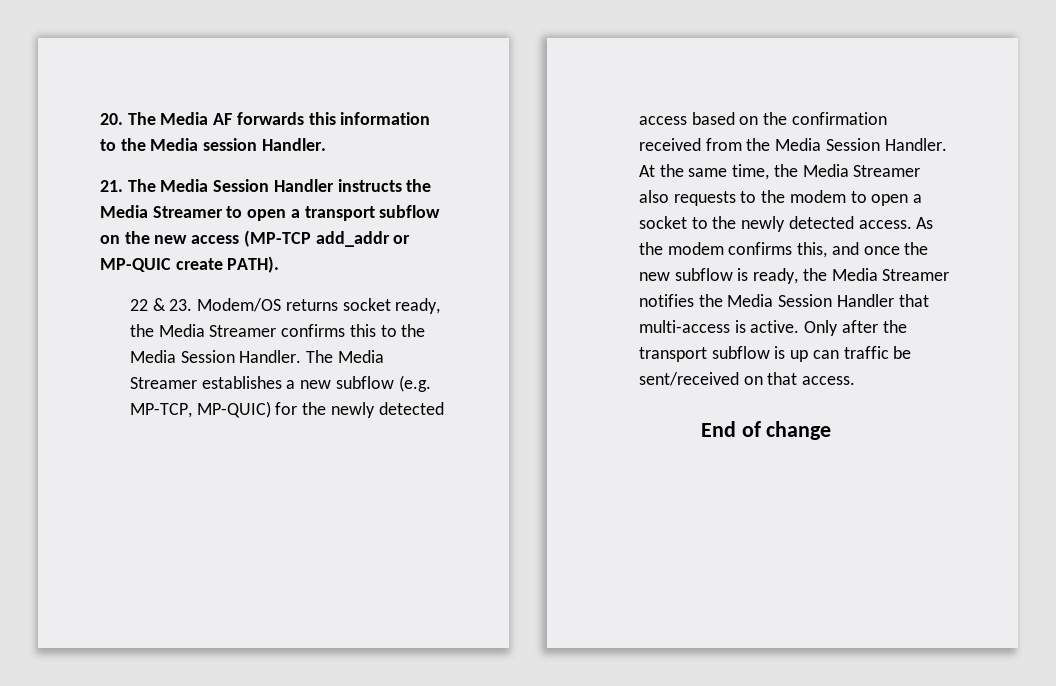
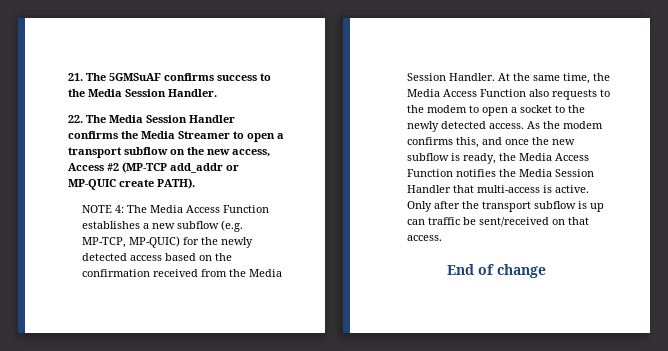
- 20. The Media AF forwards this information to the Media session Handler.
+ 21. The 5GMSuAF confirms success to the Media Session Handler.
- 21. The Media Session Handler instructs the Media Streamer to open a transport subflow on the new access (MP-TCP add_addr or MP-QUIC create PATH).
+ 22. The Media Session Handler confirms the Media Streamer to open a transport subflow on the new access, Access #2 (MP-TCP add_addr or MP-QUIC create PATH).
- 22 & 23. Modem/OS returns socket ready, the Media Streamer confirms this to the Media Session Handler. The Media Streamer establishes a new subflow (e.g. MP-TCP, MP-QUIC) for the newly detected access based on the confirmation received from the Media Session Handler.
+ NOTE 4: The Media Access Function establishes a new subflow (e.g. MP-TCP, MP-QUIC) for the newly detected access based on the confirmation received from the Media Session Handler.
- At the same time, the Media Streamer also requests to the modem to open a socket to the newly detected access.
+ At the same time, the Media Access Function also requests to the modem to open a socket to the newly detected access.
- As the modem confirms this, and once the new subflow is ready, the Media Streamer notifies the Media Session Handler that multi-access is active.
+ As the modem confirms this, and once the new subflow is ready, the Media Access Function notifies the Media Session Handler that multi-access is active.

